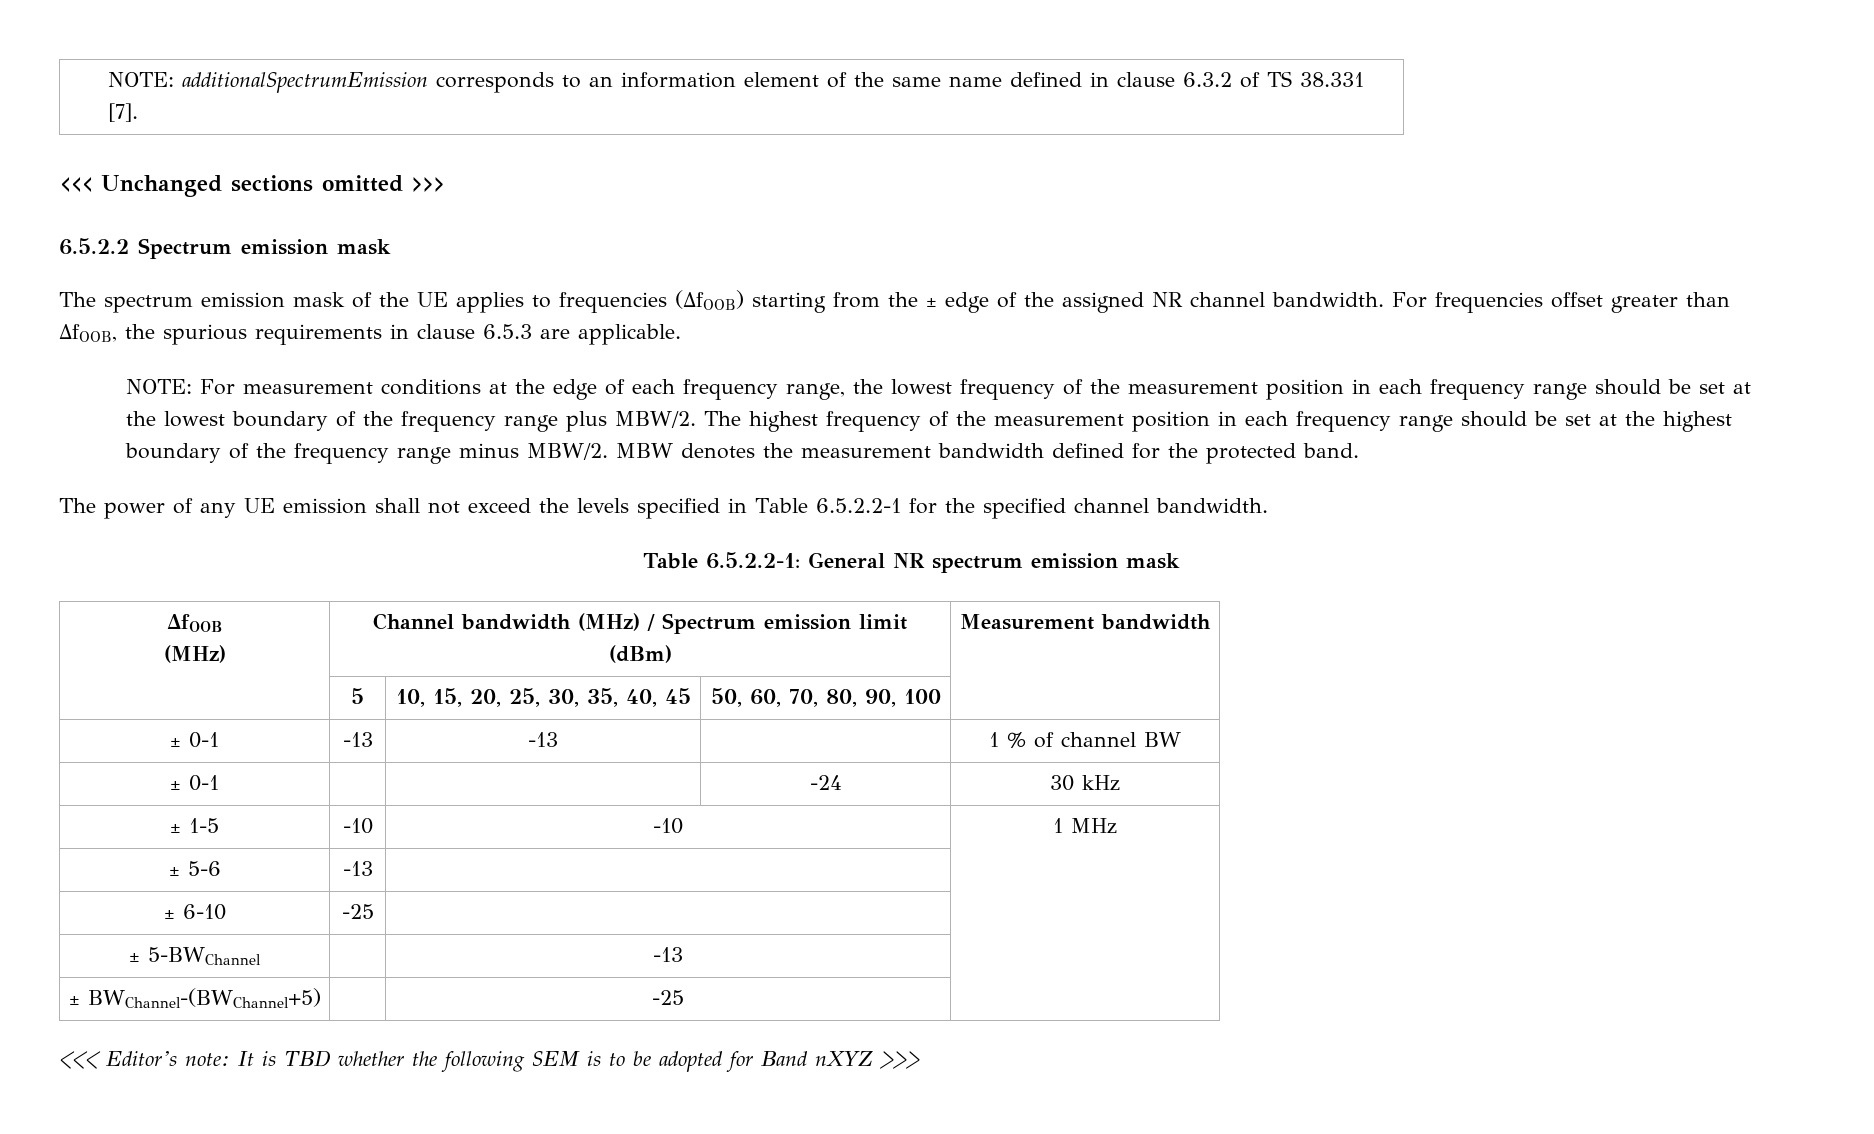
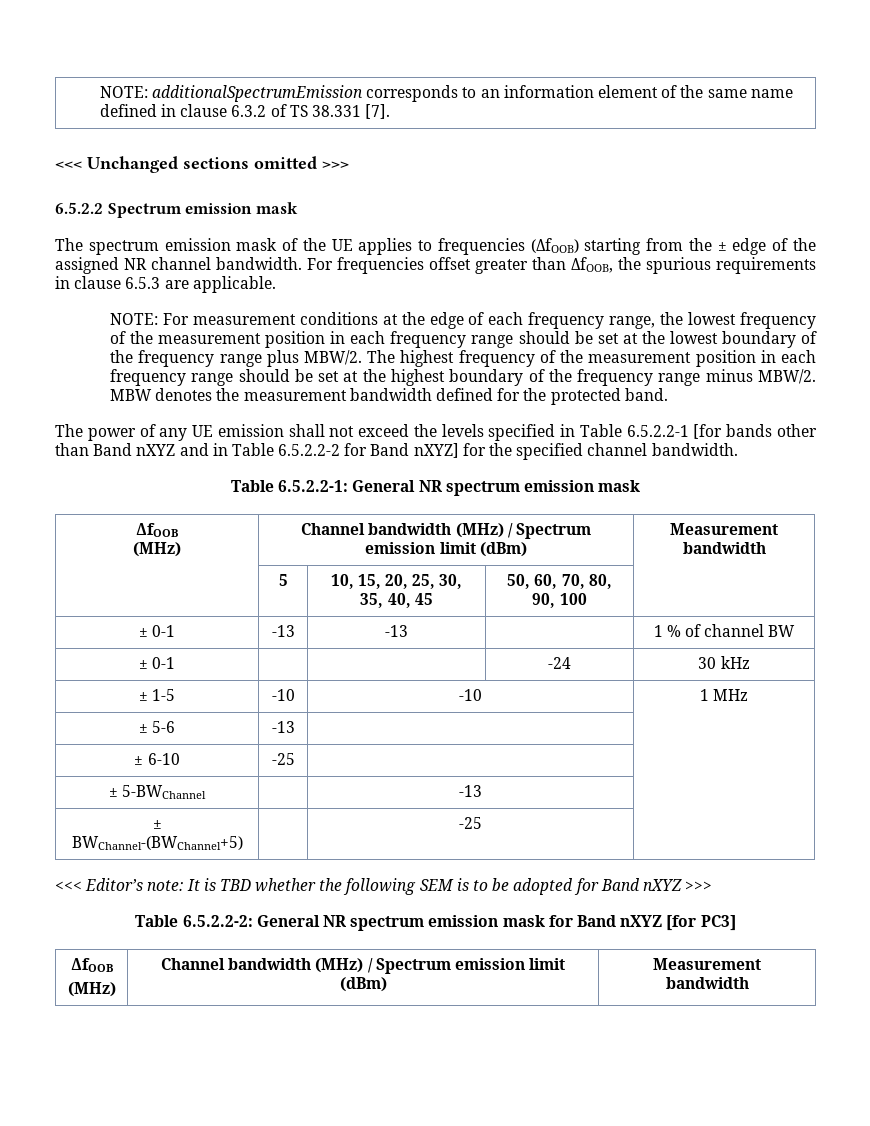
- The power of any UE emission shall not exceed the levels specified in Table 6.5.2.2-1 for the specified channel bandwidth.
+ The power of any UE emission shall not exceed the levels specified in Table 6.5.2.2-1 [for bands other than Band nXYZ and in Table 6.5.2.2-2 for Band nXYZ] for the specified channel bandwidth.
+ Table 6.5.2.2-2: General NR spectrum emission mask for Band nXYZ [for PC3]
+ ΔfOOB
+ (MHz) | Channel bandwidth (MHz) / Spectrum emission limit (dBm) | Measurement bandwidth

